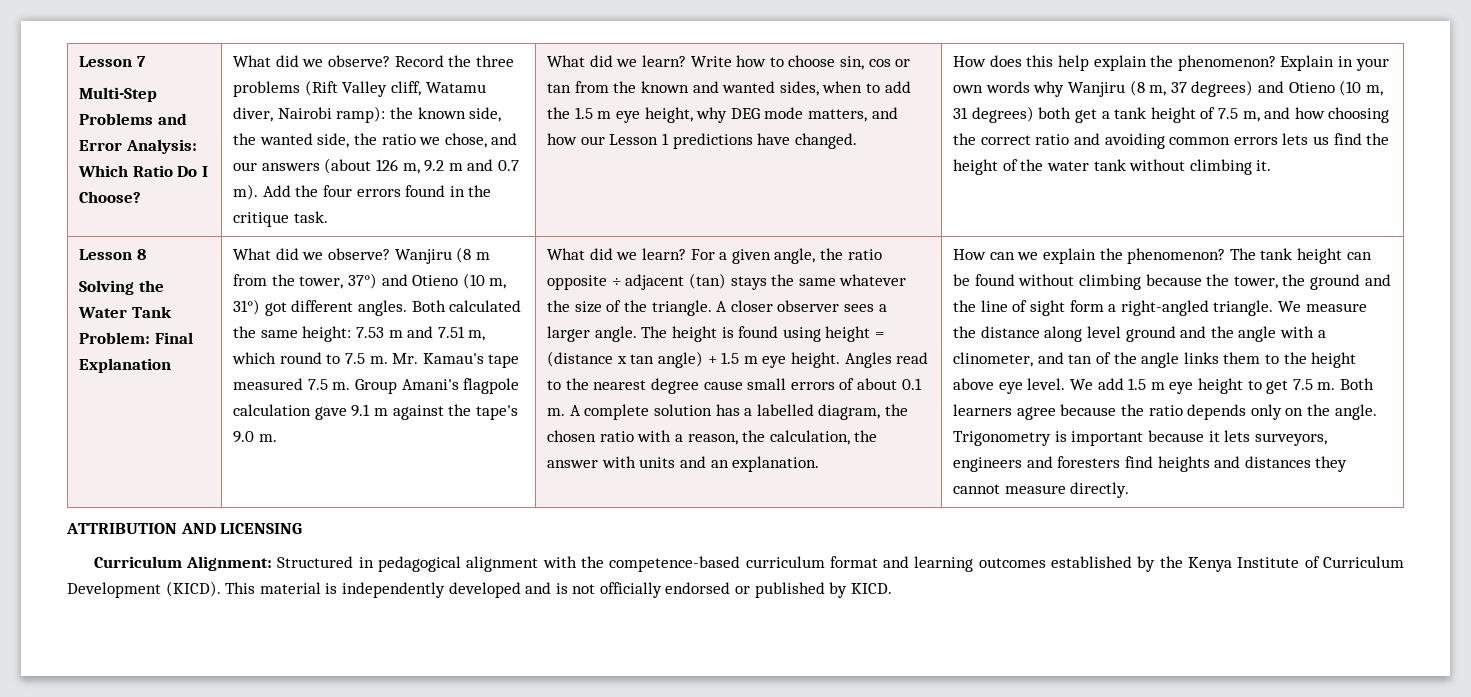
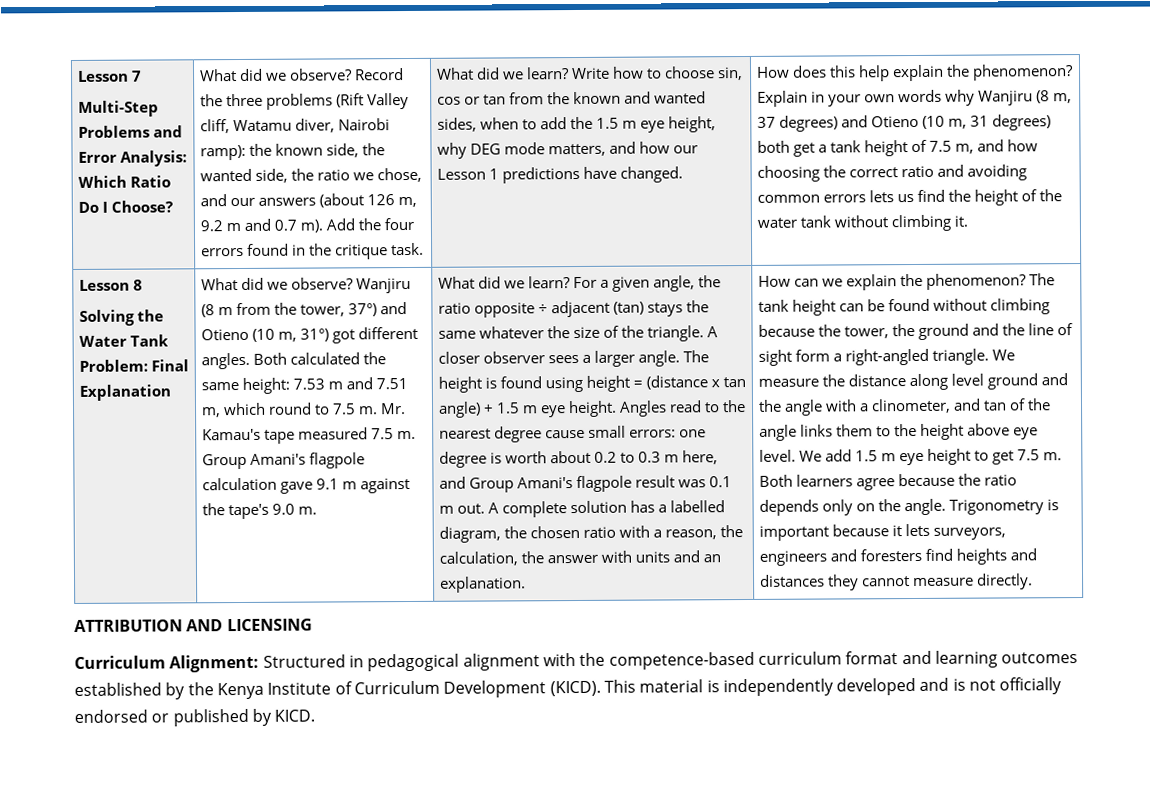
- Angles read to the nearest degree cause small errors of about 0.1 m.
+ Angles read to the nearest degree cause small errors: one degree is worth about 0.2 to 0.3 m here, and Group Amani's flagpole result was 0.1 m out.

